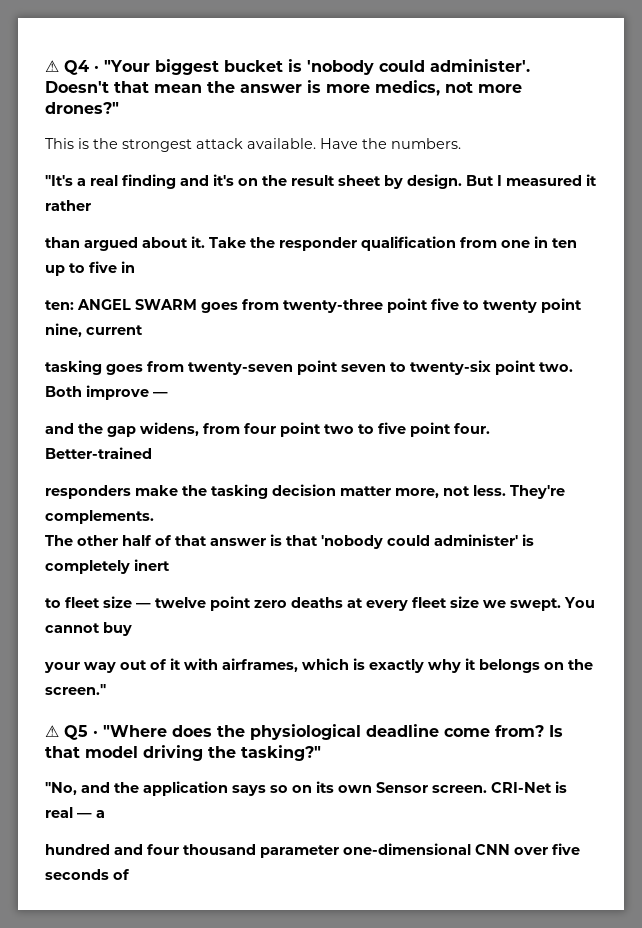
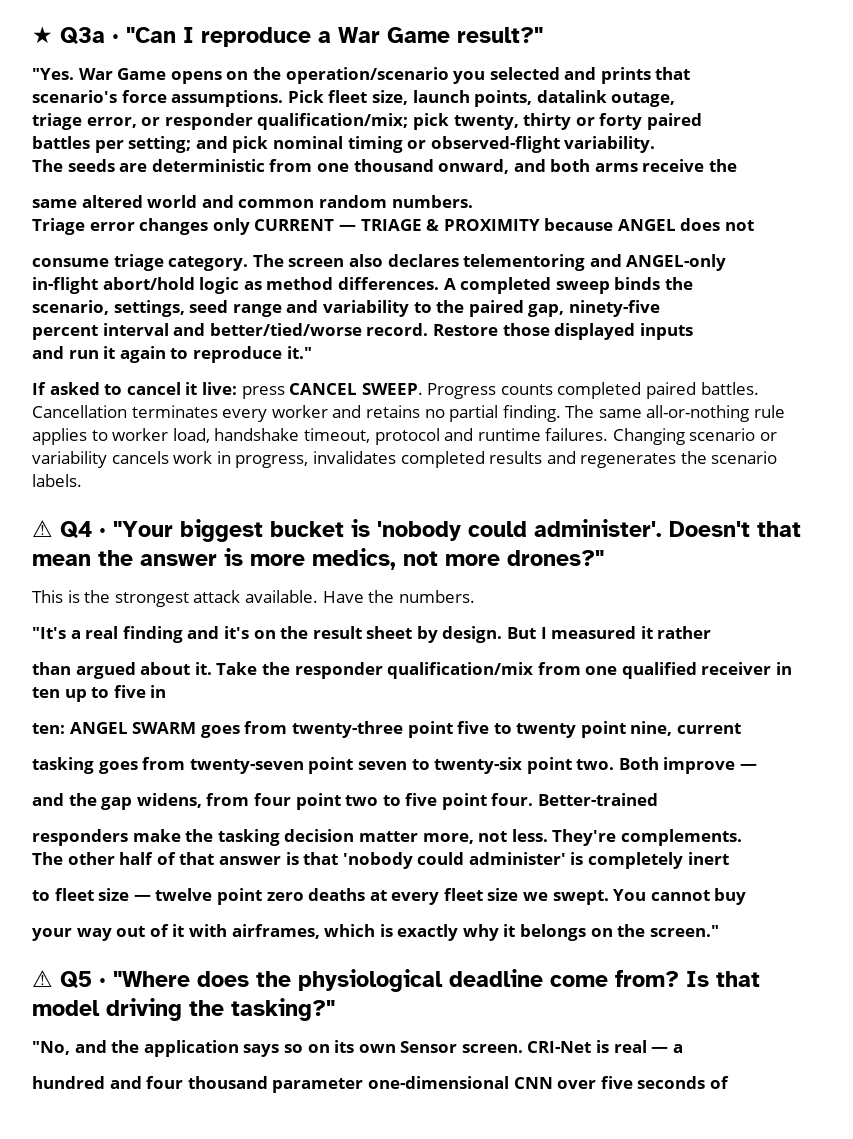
+ ★ Q3a · "Can I reproduce a War Game result?"
+ "Yes. War Game opens on the operation/scenario you selected and prints that
+ scenario's force assumptions. Pick fleet size, launch points, datalink outage,
+ triage error, or responder qualification/mix; pick twenty, thirty or forty paired
+ battles per setting; and pick nominal timing or observed-flight variability.
+ The seeds are deterministic from one thousand onward, and both arms receive the
+ same altered world and common random numbers.
+ Triage error changes only CURRENT — TRIAGE & PROXIMITY because ANGEL does not
+ consume triage category. The screen also declares telementoring and ANGEL-only
+ in-flight abort/hold logic as method differences. A completed sweep binds the
+ scenario, settings, seed range and variability to the paired gap, ninety-five
+ percent interval and better/tied/worse record. Restore those displayed inputs
+ and run it again to reproduce it."
+ If asked to cancel it live: press CANCEL SWEEP. Progress counts completed paired battles. Cancellation terminates every worker and retains no partial finding. The same all-or-nothing rule applies to worker load, handshake timeout, protocol and runtime failures. Changing scenario or variability cancels work in progress, invalidates completed results and regenerates the scenario labels.
- Take the responder qualification from one in ten up to five in
+ Take the responder qualification/mix from one qualified receiver in ten up to five in

